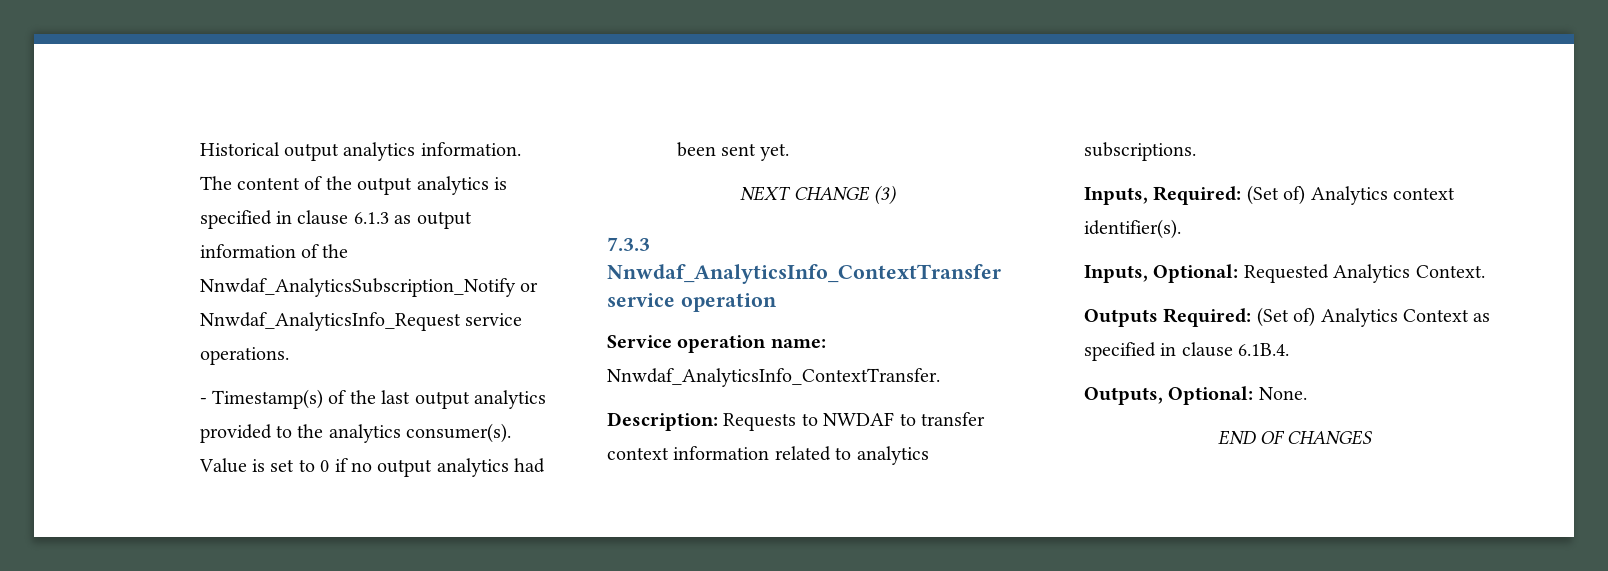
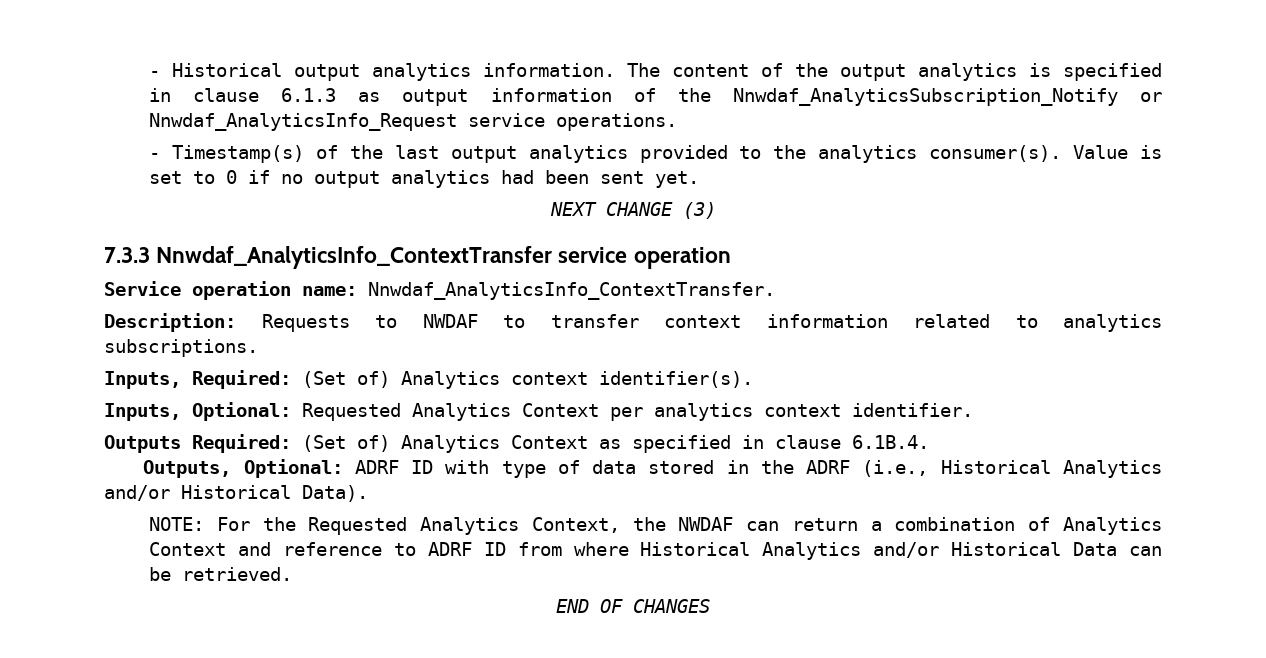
- Historical output analytics information.
+ - Historical output analytics information.
- Inputs, Optional: Requested Analytics Context.
+ Inputs, Optional: Requested Analytics Context per analytics context identifier.
- Outputs, Optional: None.
+ Outputs, Optional: ADRF ID with type of data stored in the ADRF (i.e., Historical Analytics and/or Historical Data).
+ NOTE: For the Requested Analytics Context, the NWDAF can return a combination of Analytics Context and reference to ADRF ID from where Historical Analytics and/or Historical Data can be retrieved.

